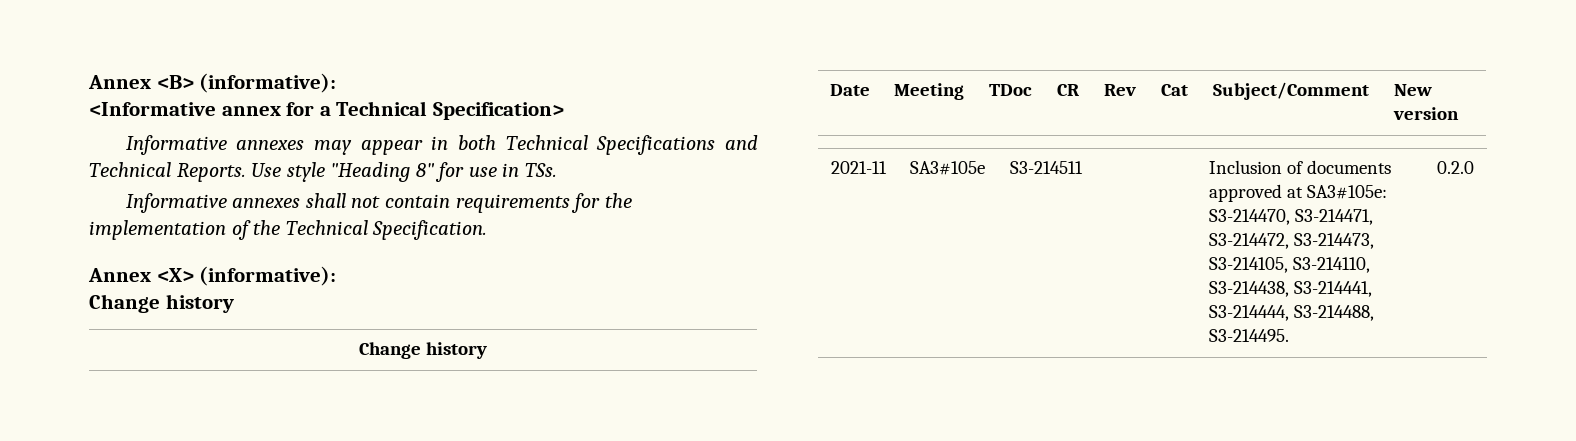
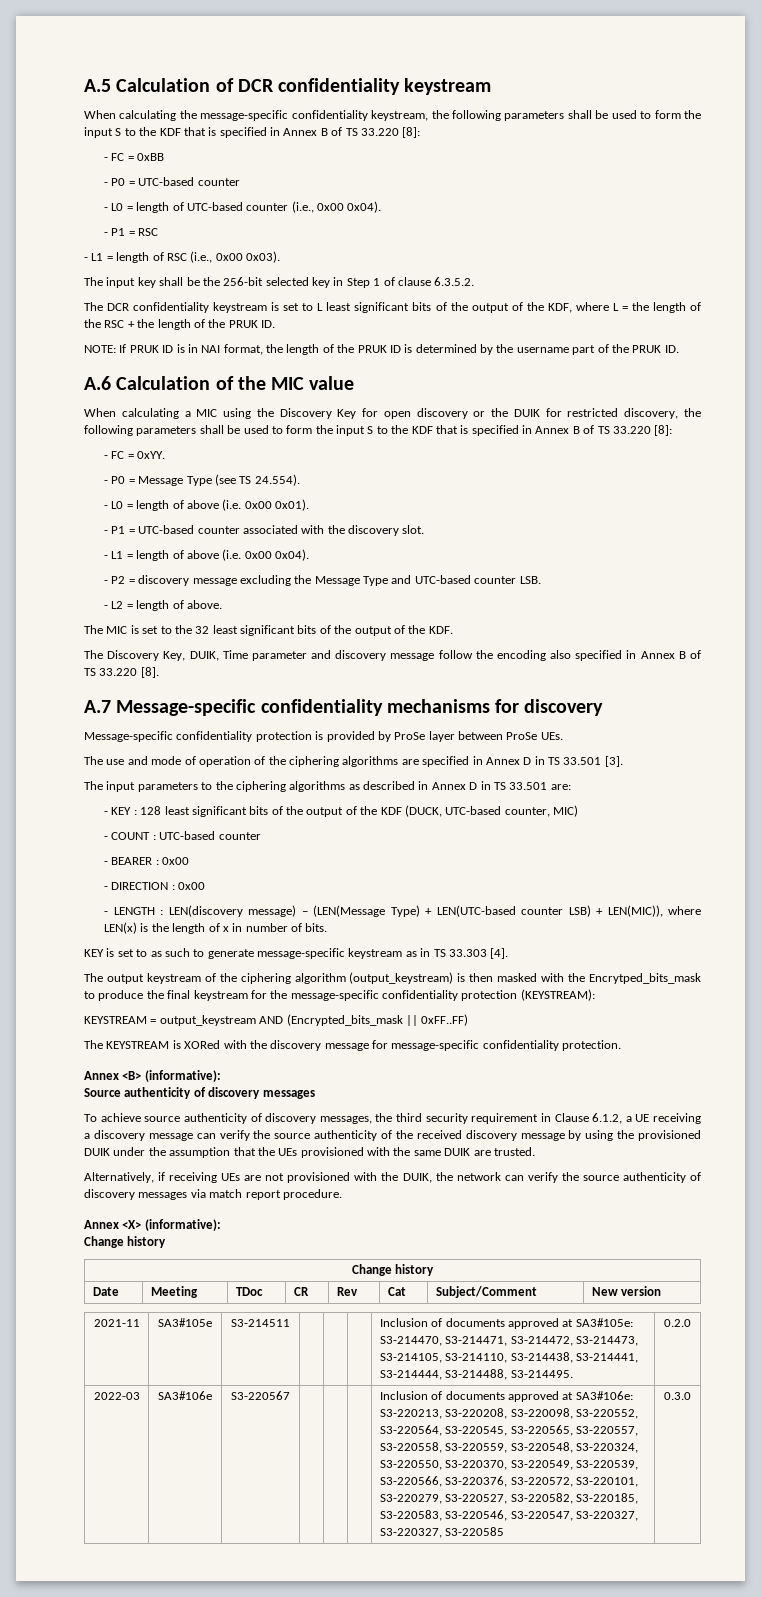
+ A.5 Calculation of DCR confidentiality keystream
+ When calculating the message-specific confidentiality keystream, the following parameters shall be used to form the input S to the KDF that is specified in Annex B of TS 33.220 [8]:
+ - FC = 0xBB
+ - P0 = UTC-based counter
+ - L0 = length of UTC-based counter (i.e., 0x00 0x04).
+ - P1 = RSC
+ - L1 = length of RSC (i.e., 0x00 0x03).
+ The input key shall be the 256-bit selected key in Step 1 of clause 6.3.5.2.
+ The DCR confidentiality keystream is set to L least significant bits of the output of the KDF, where L = the length of the RSC + the length of the PRUK ID.
+ NOTE: If PRUK ID is in NAI format, the length of the PRUK ID is determined by the username part of the PRUK ID.
+ A.6 Calculation of the MIC value
+ When calculating a MIC using the Discovery Key for open discovery or the DUIK for restricted discovery, the following parameters shall be used to form the input S to the KDF that is specified in Annex B of TS 33.220 [8]:
+ - FC = 0xYY.
+ - P0 = Message Type (see TS 24.554).
+ - L0 = length of above (i.e. 0x00 0x01).
+ - P1 = UTC-based counter associated with the discovery slot.
+ - L1 = length of above (i.e. 0x00 0x04).
+ - P2 = discovery message excluding the Message Type and UTC-based counter LSB.
+ - L2 = length of above.
+ The MIC is set to the 32 least significant bits of the output of the KDF.
+ The Discovery Key, DUIK, Time parameter and discovery message follow the encoding also specified in Annex B of TS 33.220 [8].
+ A.7 Message-specific confidentiality mechanisms for discovery
+ Message-specific confidentiality protection is provided by ProSe layer between ProSe UEs.
+ The use and mode of operation of the ciphering algorithms are specified in Annex D in TS 33.501 [3].
+ The input parameters to the ciphering algorithms as described in Annex D in TS 33.501 are:
+ - KEY : 128 least significant bits of the output of the KDF (DUCK, UTC-based counter, MIC)
+ - COUNT : UTC-based counter
+ - BEARER : 0x00
+ - DIRECTION : 0x00
+ - LENGTH : LEN(discovery message) – (LEN(Message Type) + LEN(UTC-based counter LSB) + LEN(MIC)), where LEN(x) is the length of x in number of bits.
+ KEY is set to as such to generate message-specific keystream as in TS 33.303 [4].
+ The output keystream of the ciphering algorithm (output_keystream) is then masked with the Encrytped_bits_mask to produce the final keystream for the message-specific confidentiality protection (KEYSTREAM):
+ KEYSTREAM = output_keystream AND (Encrypted_bits_mask || 0xFF..FF)
+ The KEYSTREAM is XORed with the discovery message for message-specific confidentiality protection.
  Annex <B> (informative):
- <Informative annex for a Technical Specification>
- Informative annexes may appear in both Technical Specifications and Technical Reports. Use style "Heading 8" for use in TSs.
- Informative annexes shall not contain requirements for the implementation of the Technical Specification.
+ Source authenticity of discovery messages
+ To achieve source authenticity of discovery messages, the third security requirement in Clause 6.1.2, a UE receiving a discovery message can verify the source authenticity of the received discovery message by using the provisioned DUIK under the assumption that the UEs provisioned with the same DUIK are trusted.
+ Alternatively, if receiving UEs are not provisioned with the DUIK, the network can verify the source authenticity of discovery messages via match report procedure.
+ 2022-03 | SA3#106e | S3-220567 | | | | Inclusion of documents approved at SA3#106e: S3-220213, S3-220208, S3-220098, S3-220552, S3-220564, S3-220545, S3-220565, S3-220557, S3-220558, S3-220559, S3-220548, S3-220324, S3-220550, S3-220370, S3-220549, S3-220539, S3-220566, S3-220376, S3-220572, S3-220101, S3-220279, S3-220527, S3-220582, S3-220185, S3-220583, S3-220546, S3-220547, S3-220327, S3-220327, S3-220585 | 0.3.0

